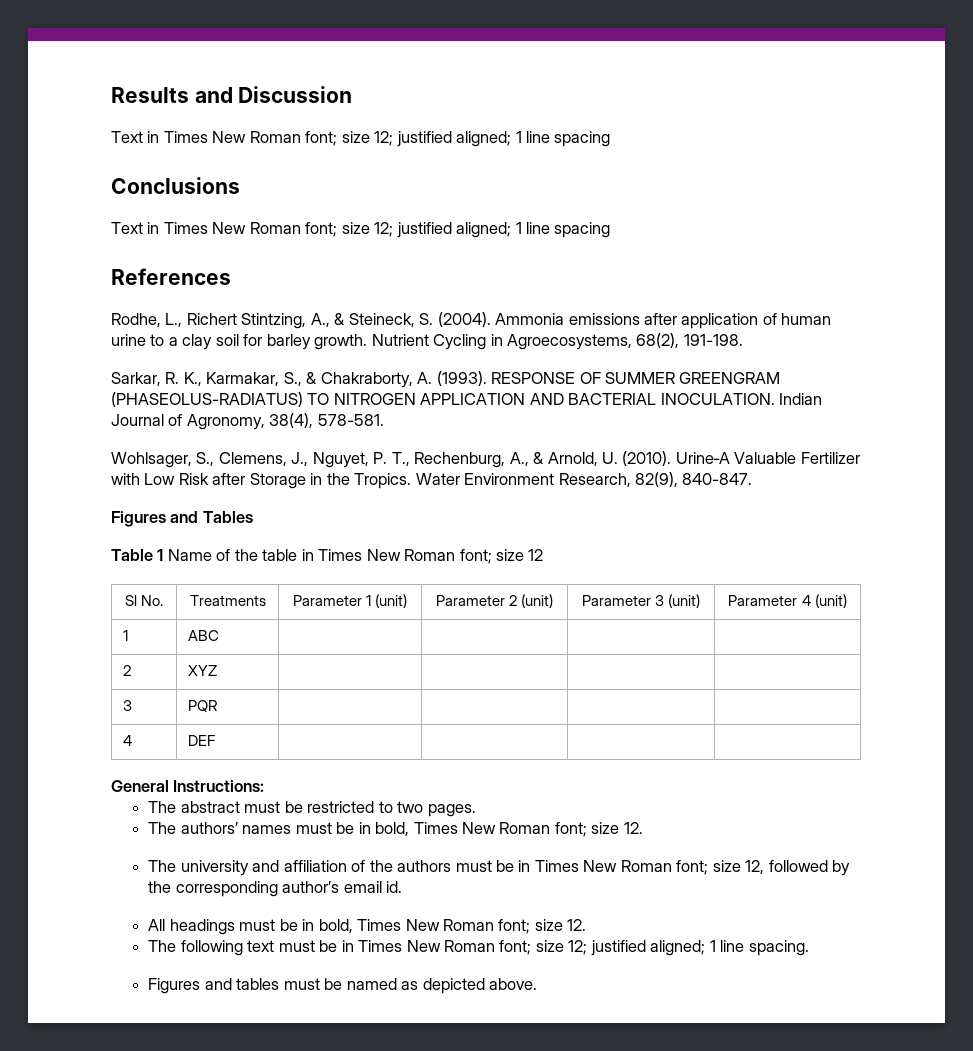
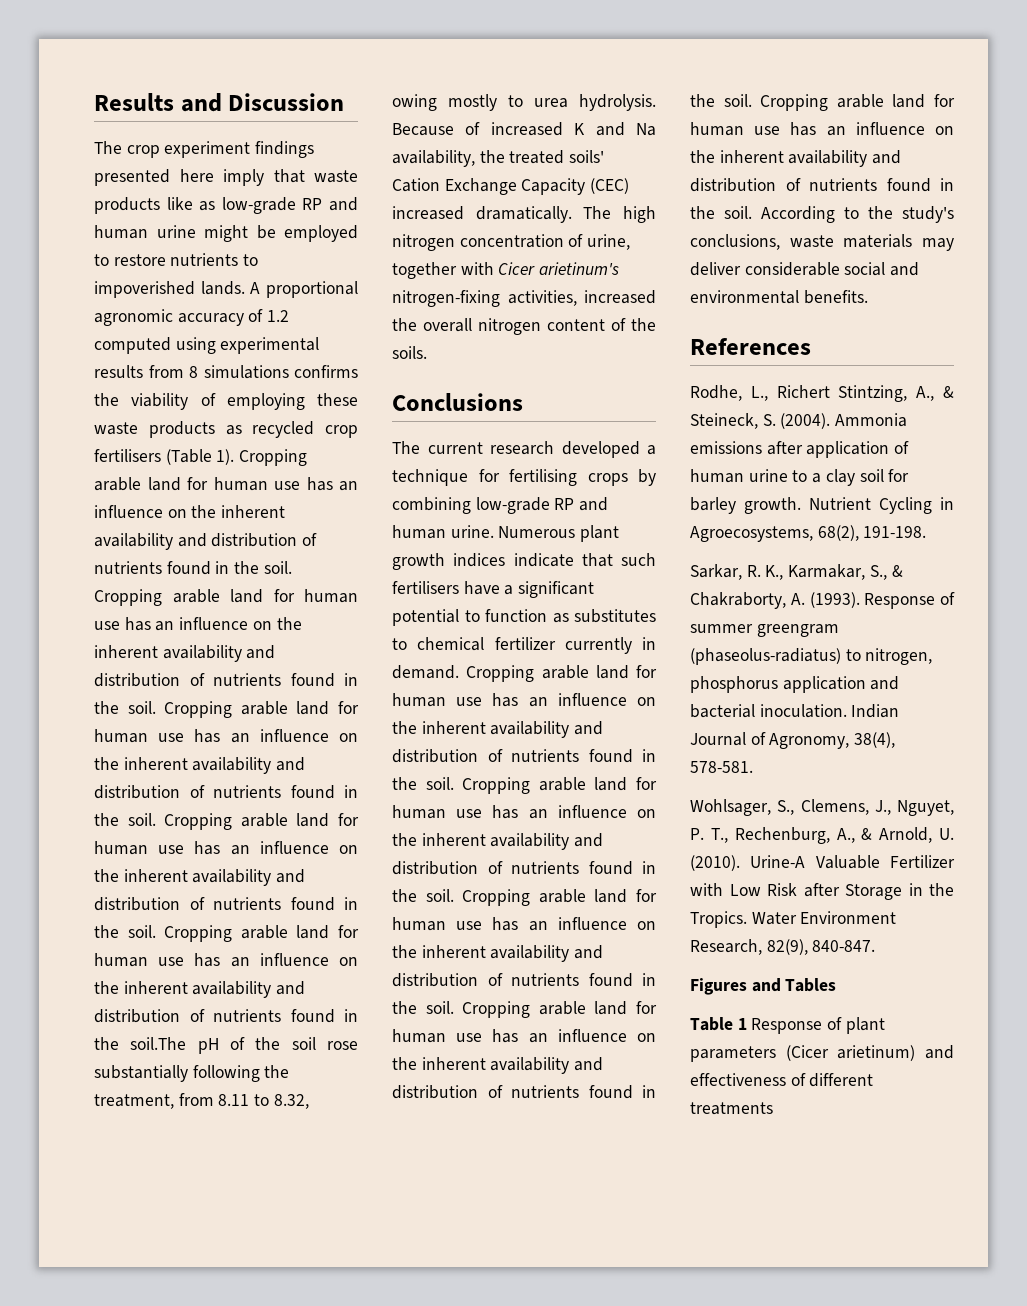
  Results and Discussion
- Text in Times New Roman font; size 12; justified aligned; 1 line spacing
+ The crop experiment findings presented here imply that waste products like as low-grade RP and human urine might be employed to restore nutrients to impoverished lands. A proportional agronomic accuracy of 1.2 computed using experimental results from 8 simulations confirms the viability of employing these waste products as recycled crop fertilisers (Table 1). Cropping arable land for human use has an influence on the inherent availability and distribution of nutrients found in the soil. Cropping arable land for human use has an influence on the inherent availability and distribution of nutrients found in the soil. Cropping arable land for human use has an influence on the inherent availability and distribution of nutrients found in the soil. Cropping arable land for human use has an influence on the inherent availability and distribution of nutrients found in the soil. Cropping arable land for human use has an influence on the inherent availability and distribution of nutrients found in the soil.The pH of the soil rose substantially following the treatment, from 8.11 to 8.32, owing mostly to urea hydrolysis. Because of increased K and Na availability, the treated soils' Cation Exchange Capacity (CEC) increased dramatically. The high nitrogen concentration of urine, together with Cicer arietinum's nitrogen-fixing activities, increased the overall nitrogen content of the soils.
  Conclusions
- Text in Times New Roman font; size 12; justified aligned; 1 line spacing
+ The current research developed a technique for fertilising crops by combining low-grade RP and human urine. Numerous plant growth indices indicate that such fertilisers have a significant potential to function as substitutes to chemical fertilizer currently in demand. Cropping arable land for human use has an influence on the inherent availability and distribution of nutrients found in the soil. Cropping arable land for human use has an influence on the inherent availability and distribution of nutrients found in the soil. Cropping arable land for human use has an influence on the inherent availability and distribution of nutrients found in the soil. Cropping arable land for human use has an influence on the inherent availability and distribution of nutrients found in the soil. Cropping arable land for human use has an influence on the inherent availability and distribution of nutrients found in the soil. According to the study's conclusions, waste materials may deliver considerable social and environmental benefits.
- RESPONSE OF SUMMER GREENGRAM (PHASEOLUS-RADIATUS) TO NITROGEN APPLICATION AND BACTERIAL INOCULATION.
+ Response of summer greengram (phaseolus-radiatus) to nitrogen, phosphorus application and bacterial inoculation.
- Table 1 Name of the table in Times New Roman font; size 12
- Sl No. | Treatments | Parameter 1 (unit) | Parameter 2 (unit) | Parameter 3 (unit) | Parameter 4 (unit)
- 1 | ABC | | | |
- 2 | XYZ | | | |
- 3 | PQR | | | |
- 4 | DEF | | | |
- General Instructions:
- The abstract must be restricted to two pages.
- The authors’ names must be in bold, Times New Roman font; size 12.
- The university and affiliation of the authors must be in Times New Roman font; size 12, followed by the corresponding author’s email id.
- All headings must be in bold, Times New Roman font; size 12.
- The following text must be in Times New Roman font; size 12; justified aligned; 1 line spacing.
- Figures and tables must be named as depicted above.
+ Table 1 Response of plant parameters (Cicer arietinum) and effectiveness of different treatments

